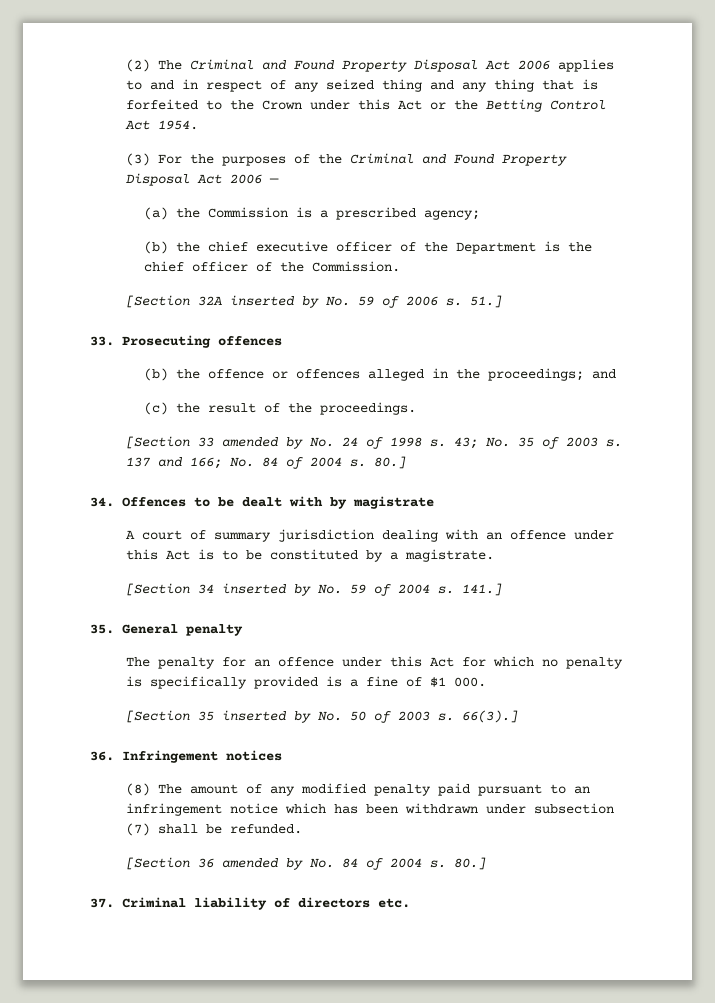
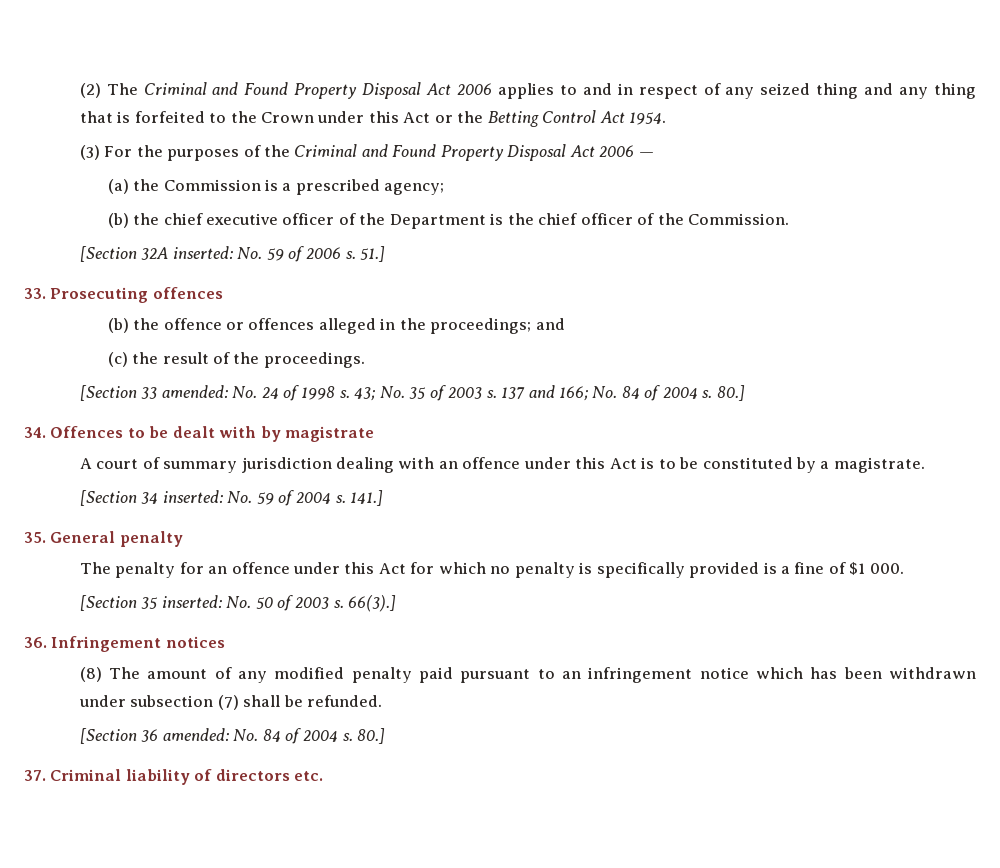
- [Section 32A inserted by No. 59 of 2006 s.
+ [Section 32A inserted: No. 59 of 2006 s.
- [Section 33 amended by No. 24 of 1998 s.
+ [Section 33 amended: No. 24 of 1998 s.
- [Section 34 inserted by No. 59 of 2004 s.
+ [Section 34 inserted: No. 59 of 2004 s.
- [Section 35 inserted by No. 50 of 2003 s.
+ [Section 35 inserted: No. 50 of 2003 s.
- [Section 36 amended by No. 84 of 2004 s.
+ [Section 36 amended: No. 84 of 2004 s.

